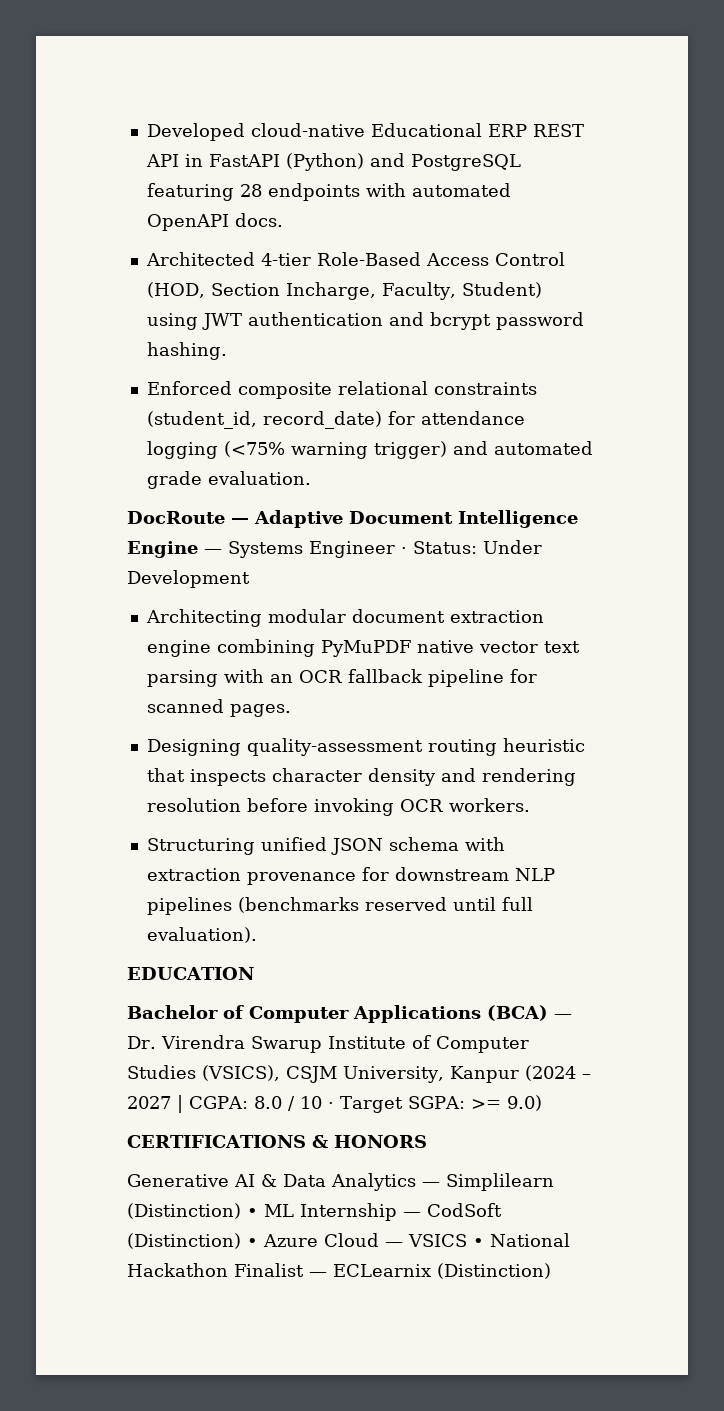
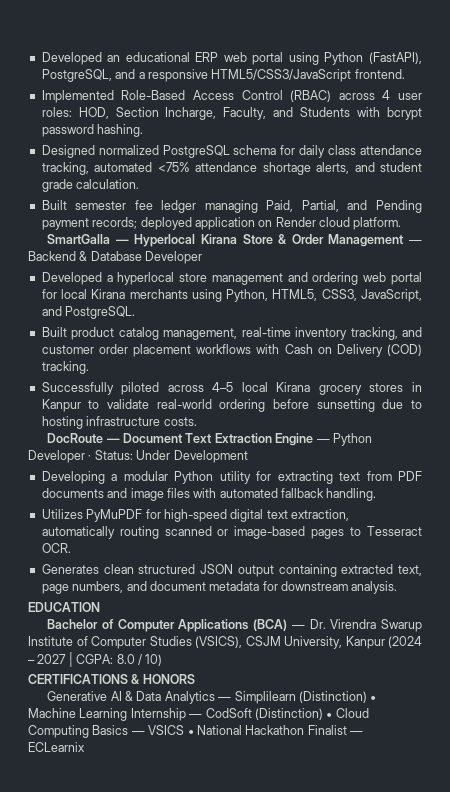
- Developed cloud-native Educational ERP REST API in FastAPI (Python) and PostgreSQL featuring 28 endpoints with automated OpenAPI docs.
- Architected 4-tier Role-Based Access Control (HOD, Section Incharge, Faculty, Student) using JWT authentication and bcrypt password hashing.
- Enforced composite relational constraints (student_id, record_date) for attendance logging (<75% warning trigger) and automated grade evaluation.
- DocRoute — Adaptive Document Intelligence Engine — Systems Engineer · Status: Under Development
- Architecting modular document extraction engine combining PyMuPDF native vector text parsing with an OCR fallback pipeline for scanned pages.
- Designing quality-assessment routing heuristic that inspects character density and rendering resolution before invoking OCR workers.
- Structuring unified JSON schema with extraction provenance for downstream NLP pipelines (benchmarks reserved until full evaluation).
+ Developed an educational ERP web portal using Python (FastAPI), PostgreSQL, and a responsive HTML5/CSS3/JavaScript frontend.
+ Implemented Role-Based Access Control (RBAC) across 4 user roles: HOD, Section Incharge, Faculty, and Students with bcrypt password hashing.
+ Designed normalized PostgreSQL schema for daily class attendance tracking, automated <75% attendance shortage alerts, and student grade calculation.
+ Built semester fee ledger managing Paid, Partial, and Pending payment records; deployed application on Render cloud platform.
+ SmartGalla — Hyperlocal Kirana Store & Order Management — Backend & Database Developer
+ Developed a hyperlocal store management and ordering web portal for local Kirana merchants using Python, HTML5, CSS3, JavaScript, and PostgreSQL.
+ Built product catalog management, real-time inventory tracking, and customer order placement workflows with Cash on Delivery (COD) tracking.
+ Successfully piloted across 4–5 local Kirana grocery stores in Kanpur to validate real-world ordering before sunsetting due to hosting infrastructure costs.
+ DocRoute — Document Text Extraction Engine — Python Developer · Status: Under Development
+ Developing a modular Python utility for extracting text from PDF documents and image files with automated fallback handling.
+ Utilizes PyMuPDF for high-speed digital text extraction, automatically routing scanned or image-based pages to Tesseract OCR.
+ Generates clean structured JSON output containing extracted text, page numbers, and document metadata for downstream analysis.
- Bachelor of Computer Applications (BCA) — Dr. Virendra Swarup Institute of Computer Studies (VSICS), CSJM University, Kanpur (2024 – 2027 | CGPA: 8.0 / 10 · Target SGPA: >= 9.0)
+ Bachelor of Computer Applications (BCA) — Dr. Virendra Swarup Institute of Computer Studies (VSICS), CSJM University, Kanpur (2024 – 2027 | CGPA: 8.0 / 10)
- Generative AI & Data Analytics — Simplilearn (Distinction) • ML Internship — CodSoft (Distinction) • Azure Cloud — VSICS • National Hackathon Finalist — ECLearnix (Distinction)
+ Generative AI & Data Analytics — Simplilearn (Distinction) • Machine Learning Internship — CodSoft (Distinction) • Cloud Computing Basics — VSICS • National Hackathon Finalist — ECLearnix

